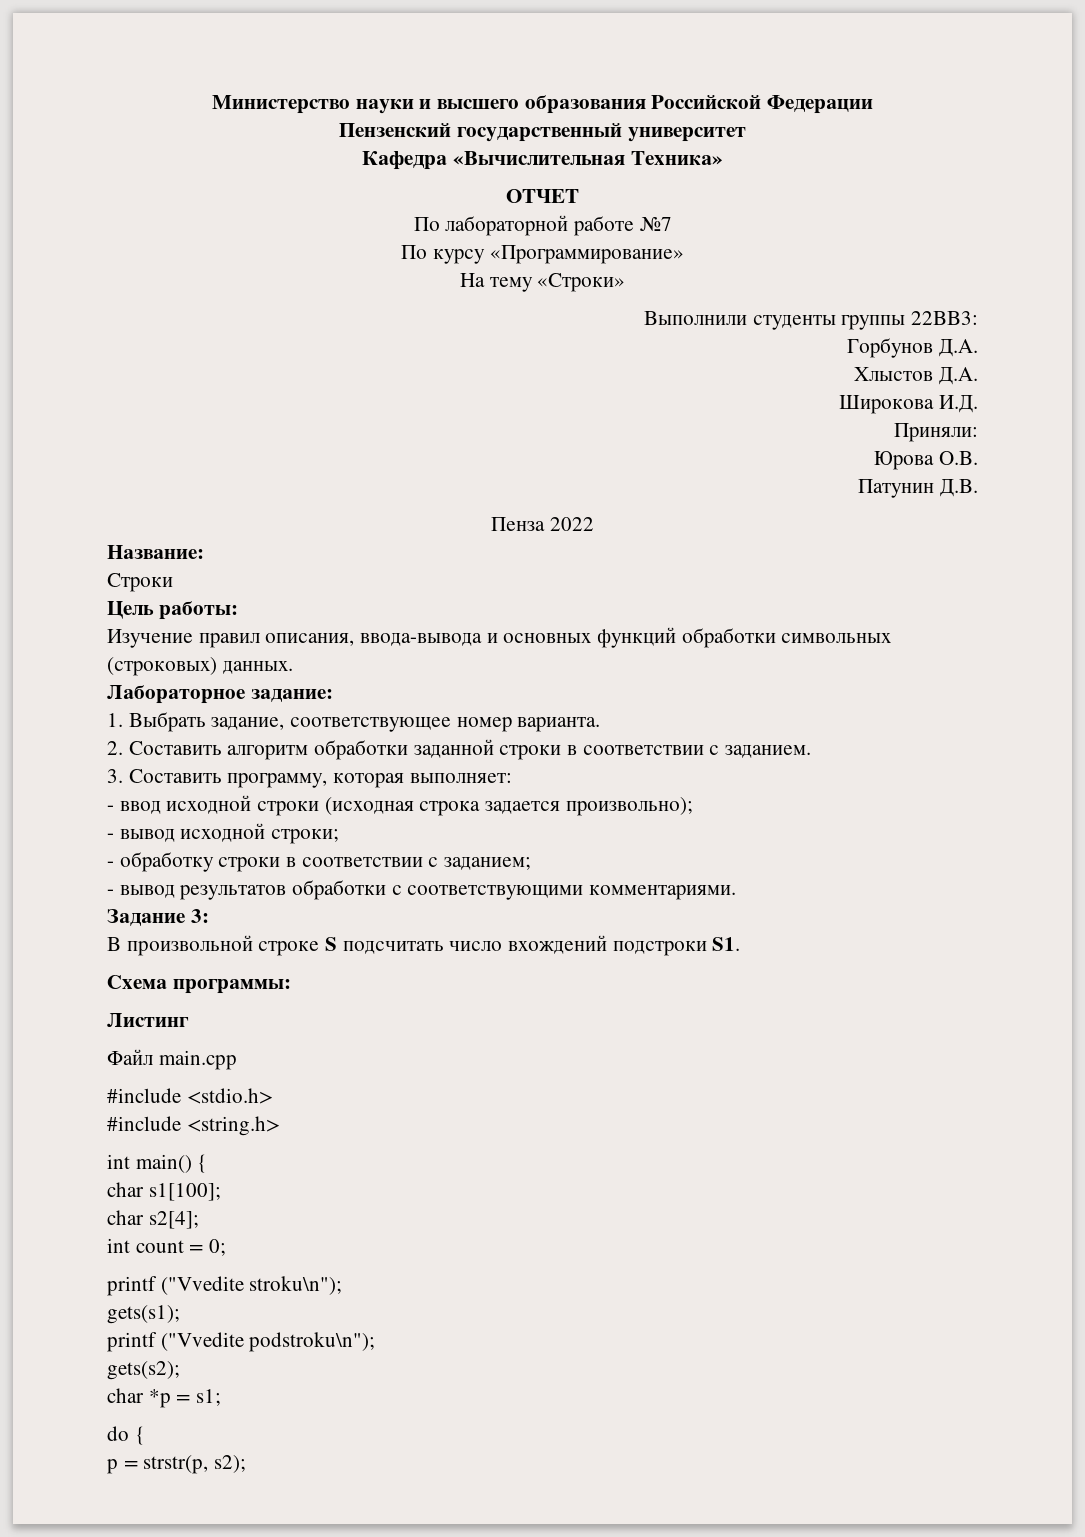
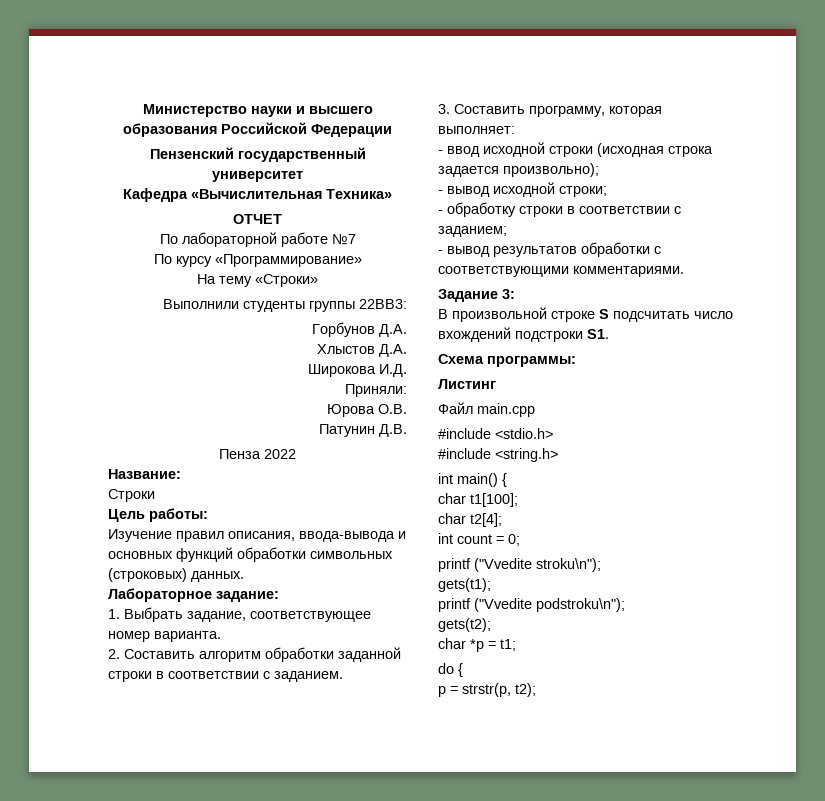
- char s1[100];
- char s2[4];
+ char t1[100];
+ char t2[4];
- gets(s1);
+ gets(t1);
- gets(s2);
+ gets(t2);
- char *p = s1;
+ char *p = t1;
- p = strstr(p, s2);
+ p = strstr(p, t2);

